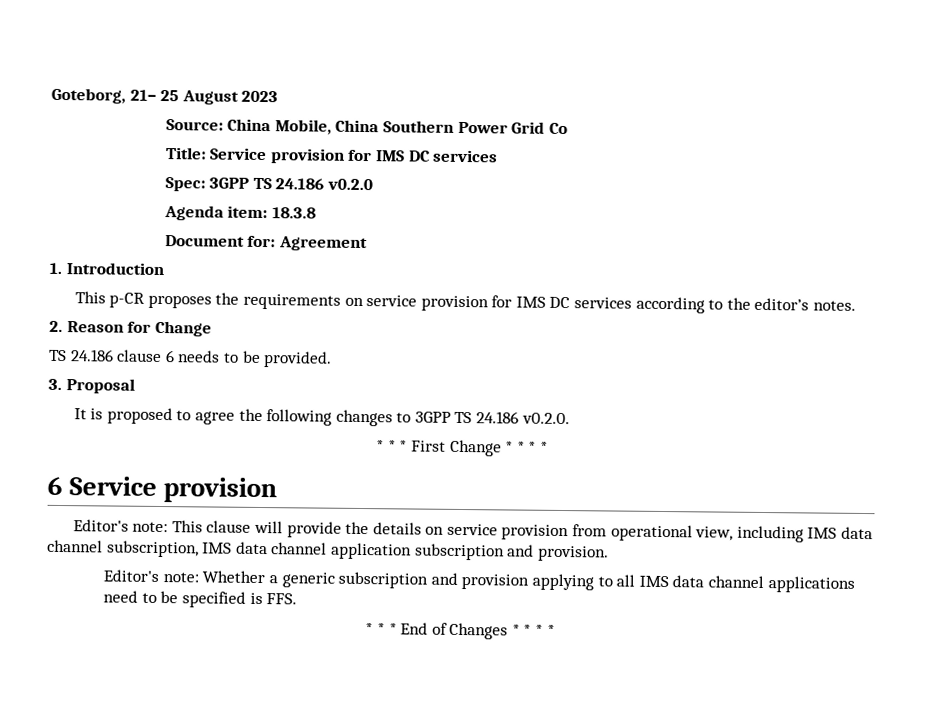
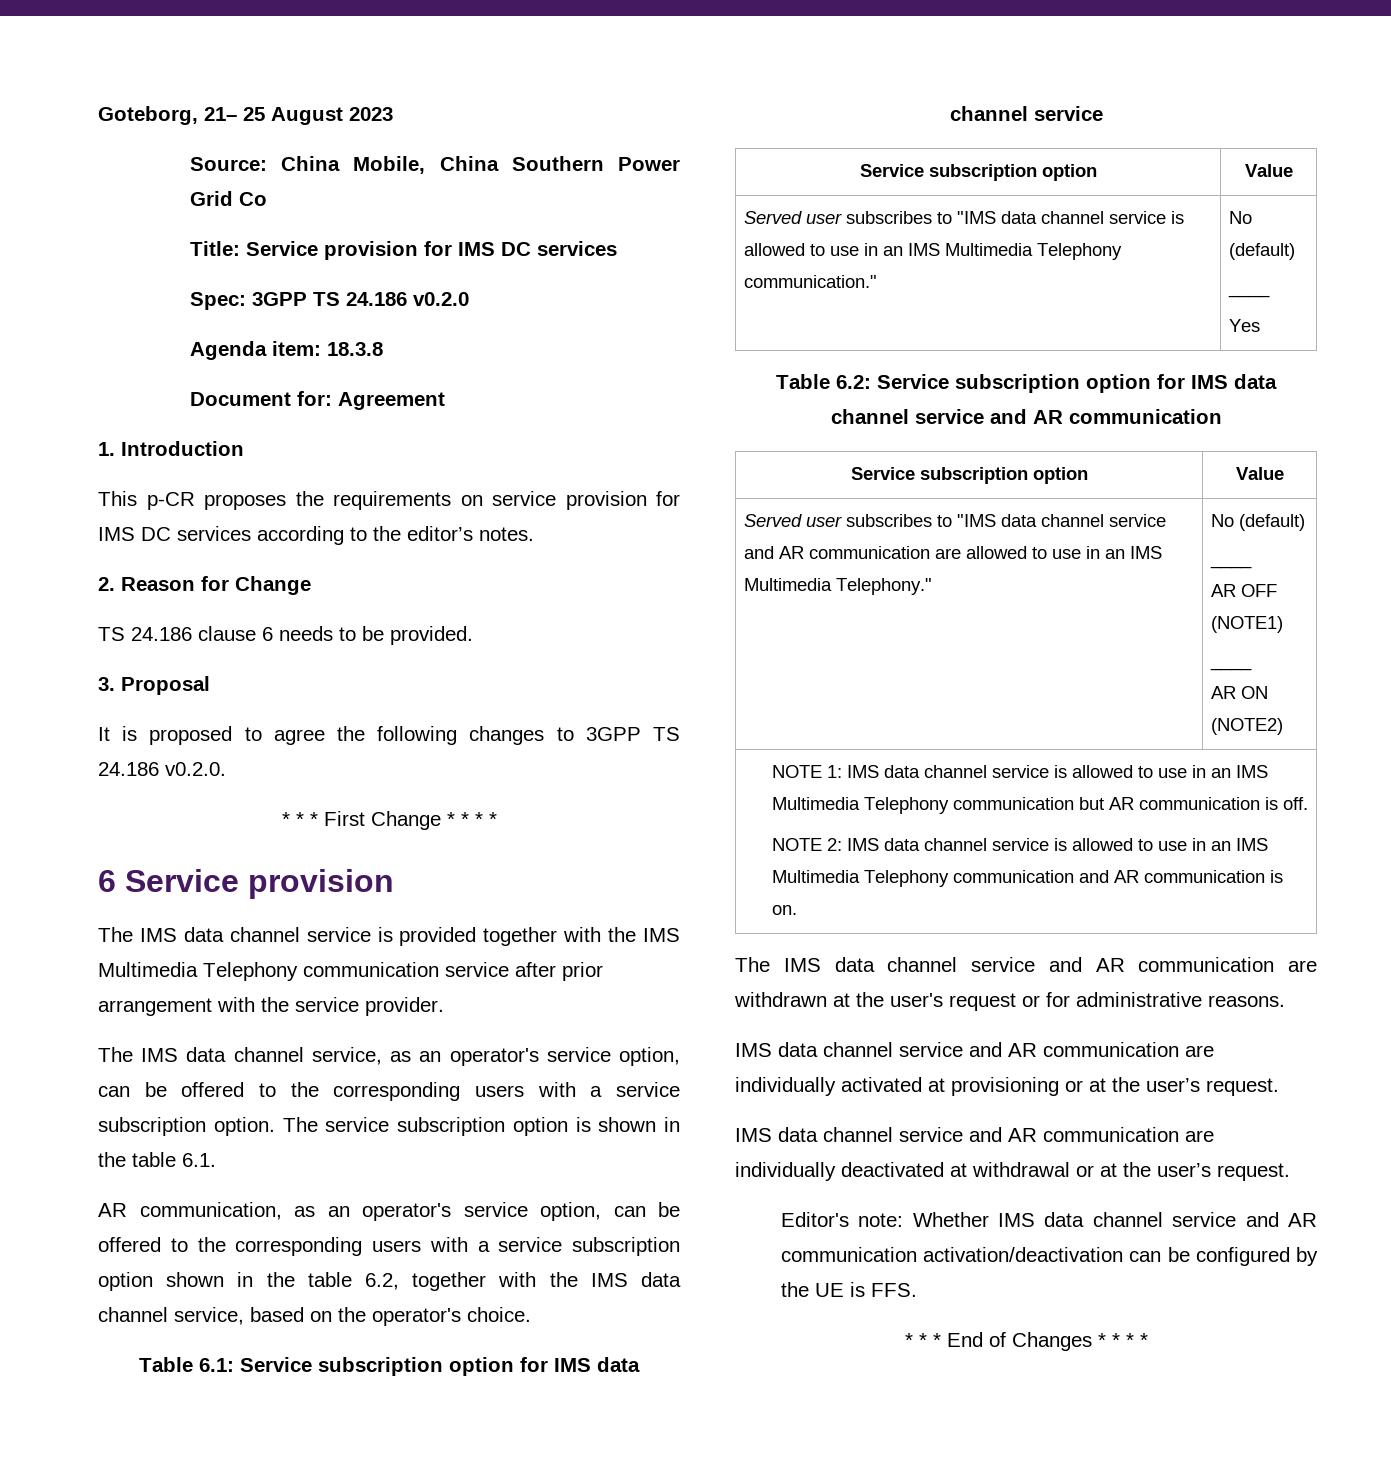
- Editor's note: This clause will provide the details on service provision from operational view, including IMS data channel subscription, IMS data channel application subscription and provision.
- Editor's note: Whether a generic subscription and provision applying to all IMS data channel applications need to be specified is FFS.
+ The IMS data channel service is provided together with the IMS Multimedia Telephony communication service after prior arrangement with the service provider.
+ The IMS data channel service, as an operator's service option, can be offered to the corresponding users with a service subscription option. The service subscription option is shown in the table 6.1.
+ AR communication, as an operator's service option, can be offered to the corresponding users with a service subscription option shown in the table 6.2, together with the IMS data channel service, based on the operator's choice.
+ Table 6.1: Service subscription option for IMS data channel service
+ Service subscription option | Value
+ Served user subscribes to "IMS data channel service is allowed to use in an IMS Multimedia Telephony communication." | No (default)
+ ____
+ Yes
+ Table 6.2: Service subscription option for IMS data channel service and AR communication
+ Service subscription option | Value
+ Served user subscribes to "IMS data channel service and AR communication are allowed to use in an IMS Multimedia Telephony." | No (default)
+ ____
+ AR OFF (NOTE1)
+ ____
+ AR ON (NOTE2)
+ NOTE 1: IMS data channel service is allowed to use in an IMS Multimedia Telephony communication but AR communication is off.
+ NOTE 2: IMS data channel service is allowed to use in an IMS Multimedia Telephony communication and AR communication is on.
+ The IMS data channel service and AR communication are withdrawn at the user's request or for administrative reasons.
+ IMS data channel service and AR communication are individually activated at provisioning or at the user’s request.
+ IMS data channel service and AR communication are individually deactivated at withdrawal or at the user’s request.
+ Editor's note: Whether IMS data channel service and AR communication activation/deactivation can be configured by the UE is FFS.

